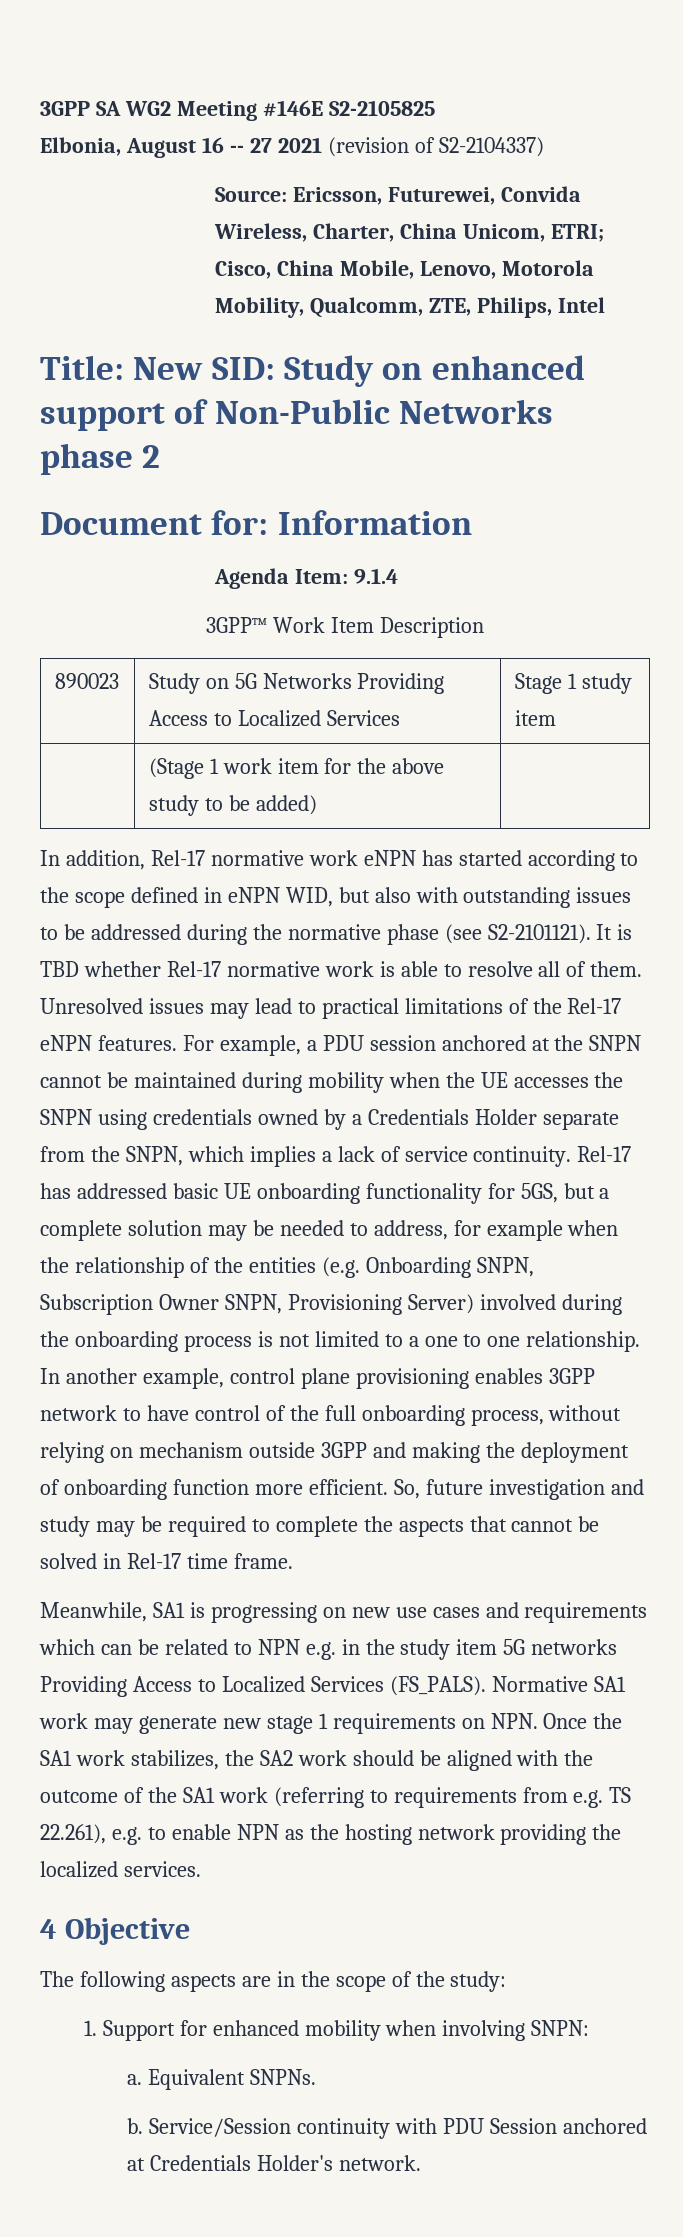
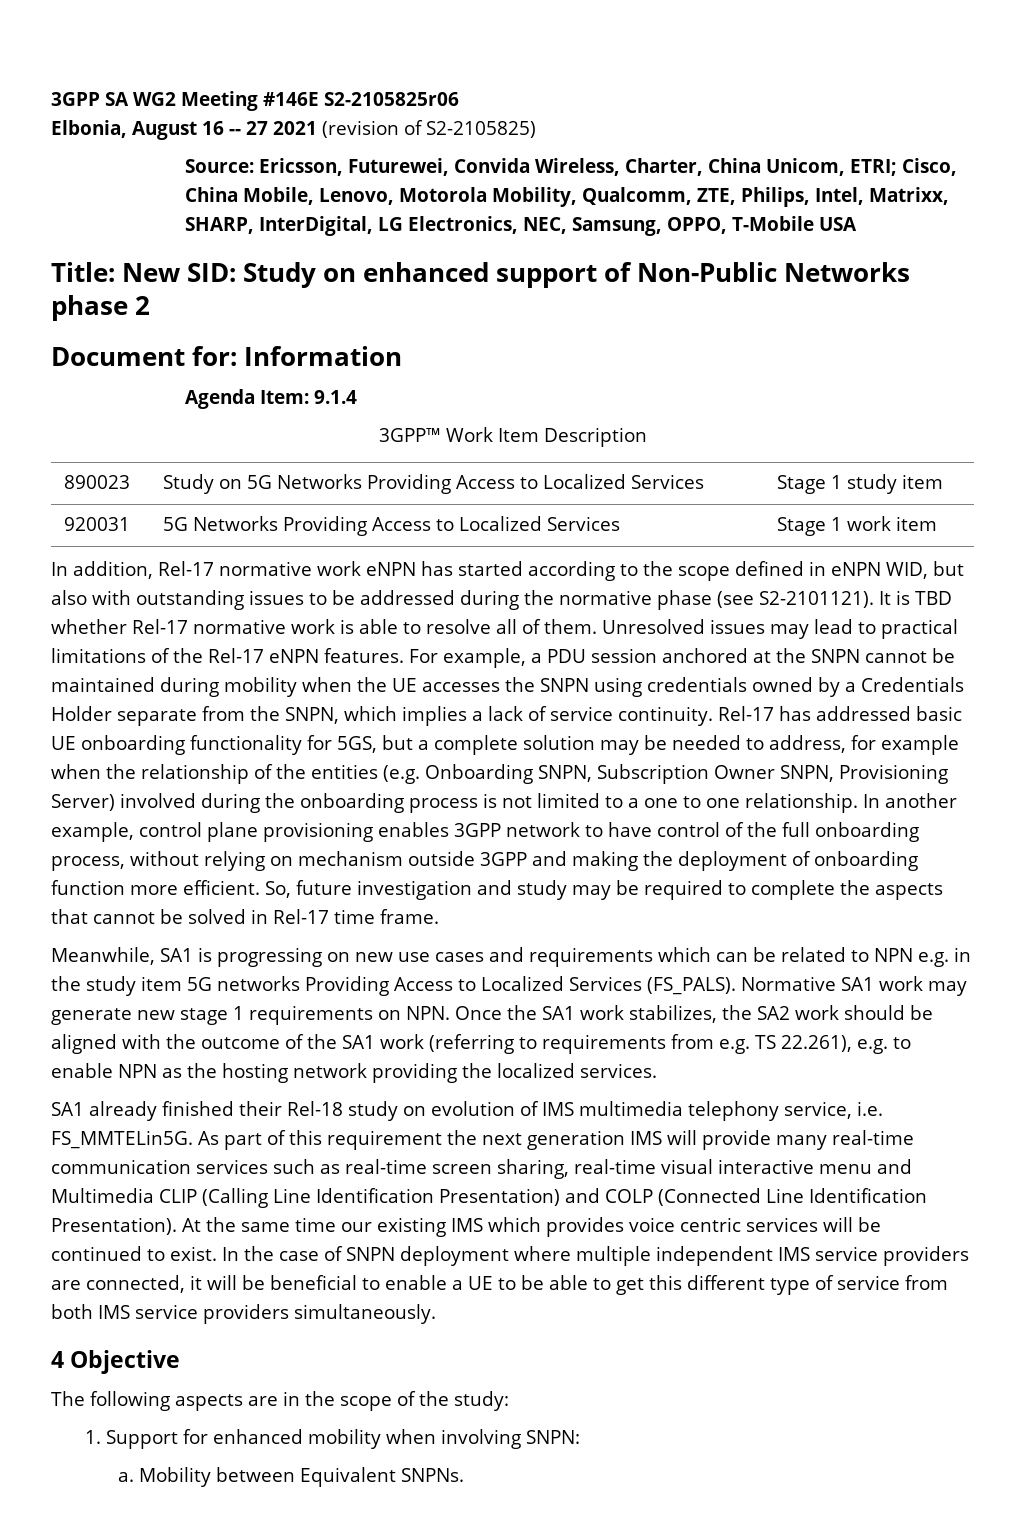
- 3GPP SA WG2 Meeting #146E S2-2105825
+ 3GPP SA WG2 Meeting #146E S2-2105825r06
- Elbonia, August 16 -- 27 2021 (revision of S2-2104337)
+ Elbonia, August 16 -- 27 2021 (revision of S2-2105825)
- Source: Ericsson, Futurewei, Convida Wireless, Charter, China Unicom, ETRI; Cisco, China Mobile, Lenovo, Motorola Mobility, Qualcomm, ZTE, Philips, Intel
+ Source: Ericsson, Futurewei, Convida Wireless, Charter, China Unicom, ETRI; Cisco, China Mobile, Lenovo, Motorola Mobility, Qualcomm, ZTE, Philips, Intel, Matrixx, SHARP, InterDigital, LG Electronics, NEC, Samsung, OPPO, T-Mobile USA
- | (Stage 1 work item for the above study to be added) |
+ 920031 | 5G Networks Providing Access to Localized Services | Stage 1 work item
+ SA1 already finished their Rel-18 study on evolution of IMS multimedia telephony service, i.e. FS_MMTELin5G. As part of this requirement the next generation IMS will provide many real-time communication services such as real-time screen sharing, real-time visual interactive menu and Multimedia CLIP (Calling Line Identification Presentation) and COLP (Connected Line Identification Presentation). At the same time our existing IMS which provides voice centric services will be continued to exist. In the case of SNPN deployment where multiple independent IMS service providers are connected, it will be beneficial to enable a UE to be able to get this different type of service from both IMS service providers simultaneously.
- Equivalent SNPNs.
+ Mobility between Equivalent SNPNs.
- b. Service/Session continuity with PDU Session anchored at Credentials Holder's network.

